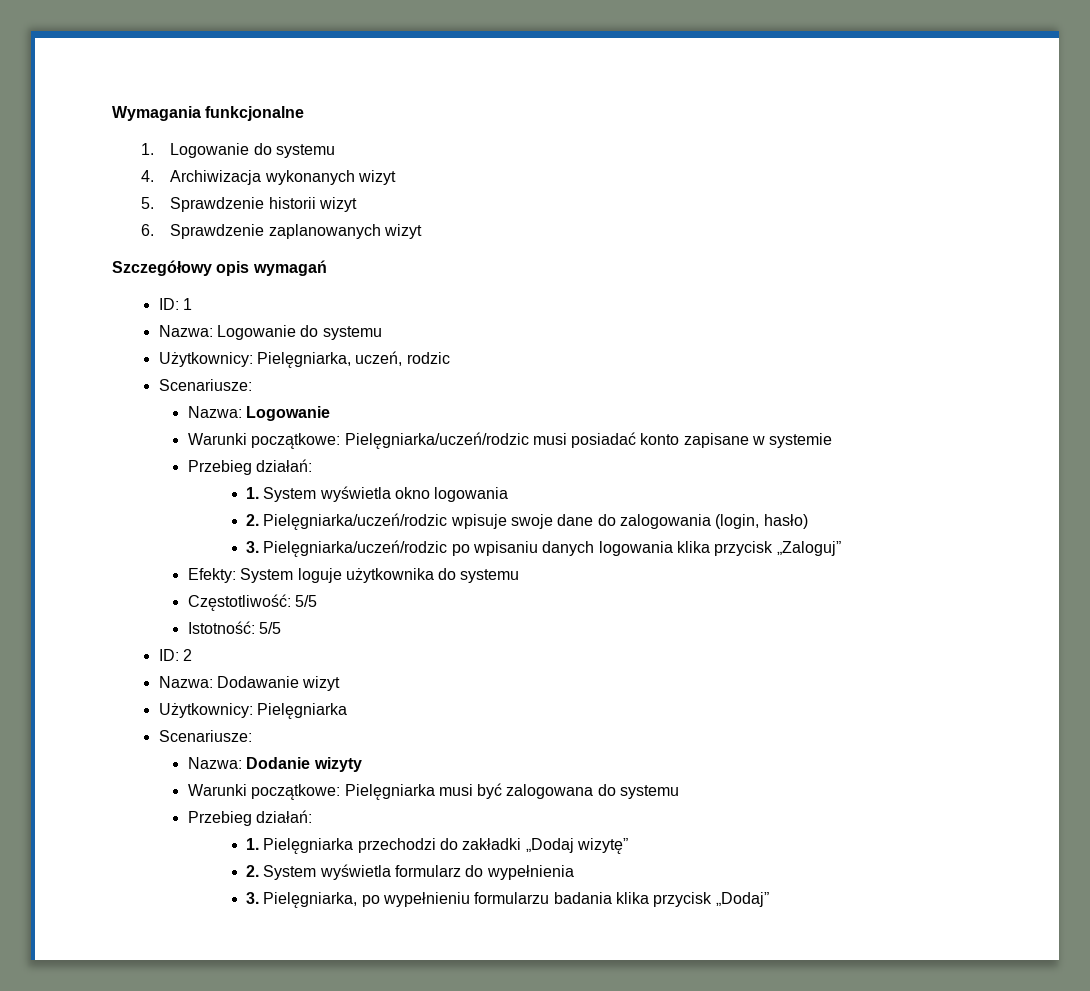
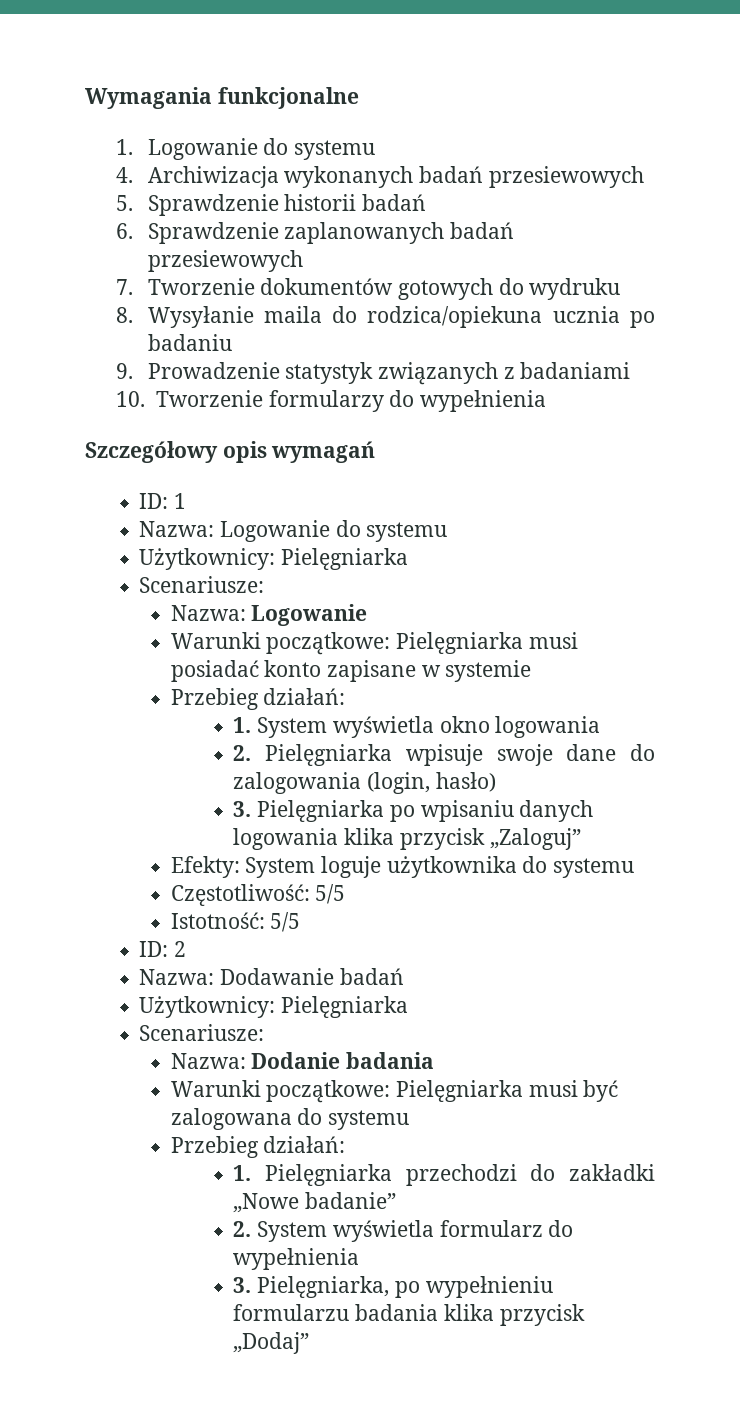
- 4. Archiwizacja wykonanych wizyt
+ 4. Archiwizacja wykonanych badań przesiewowych
- 5. Sprawdzenie historii wizyt
+ 5. Sprawdzenie historii badań
- 6. Sprawdzenie zaplanowanych wizyt
+ 6. Sprawdzenie zaplanowanych badań przesiewowych
+ 7. Tworzenie dokumentów gotowych do wydruku
+ 8. Wysyłanie maila do rodzica/opiekuna ucznia po badaniu
+ 9. Prowadzenie statystyk związanych z badaniami
+ 10. Tworzenie formularzy do wypełnienia
  Nazwa: Logowanie do systemu
- Użytkownicy: Pielęgniarka, uczeń, rodzic
+ Użytkownicy: Pielęgniarka
- Warunki początkowe: Pielęgniarka/uczeń/rodzic musi posiadać konto zapisane w systemie
+ Warunki początkowe: Pielęgniarka musi posiadać konto zapisane w systemie
- 2. Pielęgniarka/uczeń/rodzic wpisuje swoje dane do zalogowania (login, hasło)
+ 2. Pielęgniarka wpisuje swoje dane do zalogowania (login, hasło)
- 3. Pielęgniarka/uczeń/rodzic po wpisaniu danych logowania klika przycisk „Zaloguj”
+ 3. Pielęgniarka po wpisaniu danych logowania klika przycisk „Zaloguj”
- Nazwa: Dodawanie wizyt
+ Nazwa: Dodawanie badań
- Nazwa: Dodanie wizyty
+ Nazwa: Dodanie badania
- 1. Pielęgniarka przechodzi do zakładki „Dodaj wizytę”
+ 1. Pielęgniarka przechodzi do zakładki „Nowe badanie”

